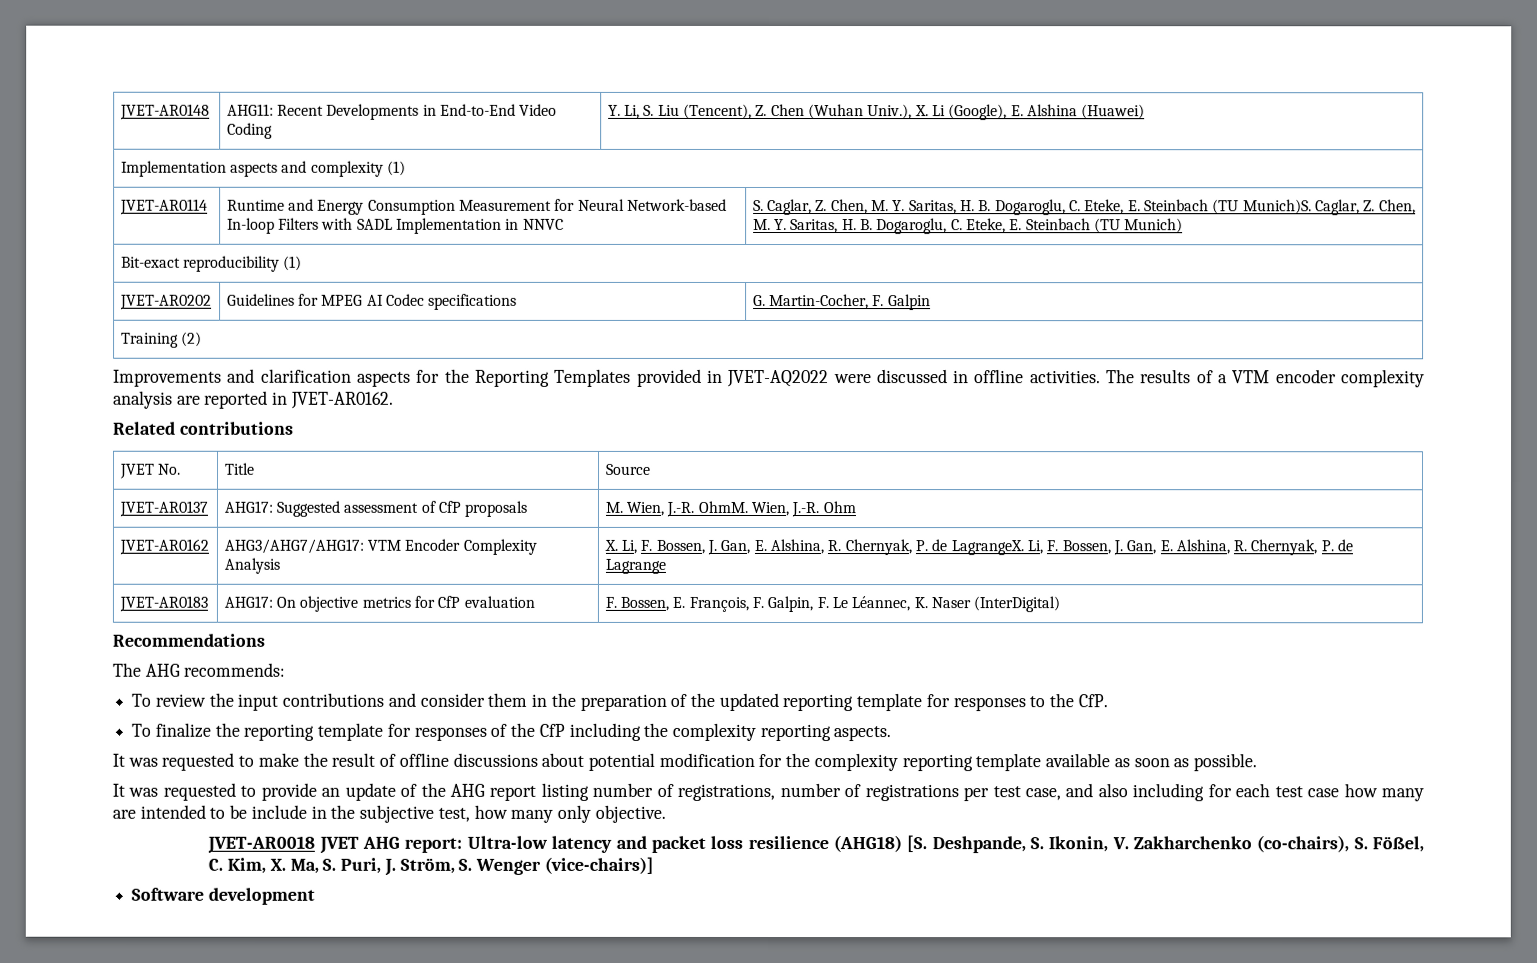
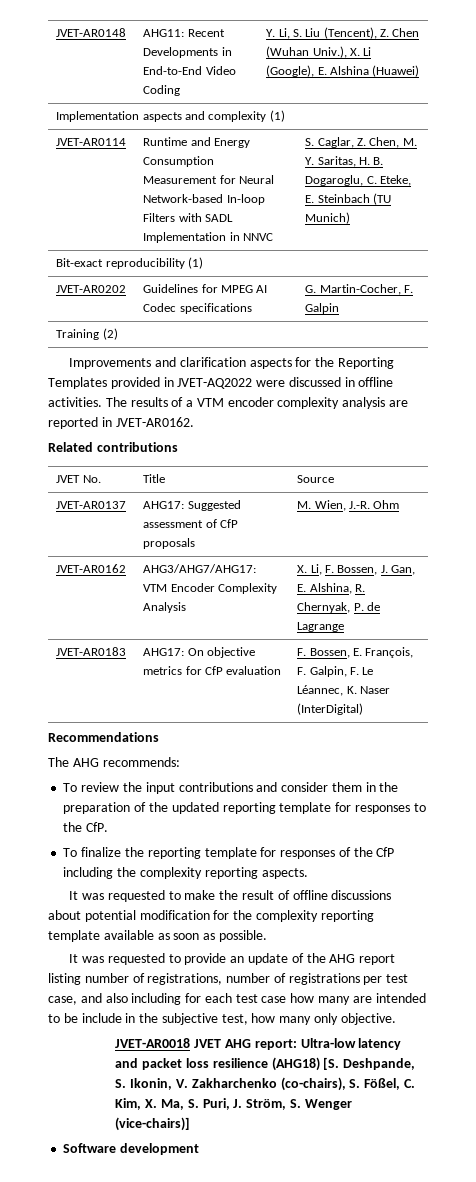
- S. Caglar, Z. Chen, M. Y. Saritas, H. B. Dogaroglu, C. Eteke, E. Steinbach (TU Munich)S. Caglar, Z. Chen, M. Y. Saritas, H. B. Dogaroglu, C. Eteke, E. Steinbach (TU Munich)
+ S. Caglar, Z. Chen, M. Y. Saritas, H. B. Dogaroglu, C. Eteke, E. Steinbach (TU Munich)
- JVET-AR0137 | AHG17: Suggested assessment of CfP proposals | M. Wien, J.-R. OhmM. Wien, J.-R. Ohm
+ JVET-AR0137 | AHG17: Suggested assessment of CfP proposals | M. Wien, J.-R. Ohm
- JVET-AR0162 | AHG3/AHG7/AHG17: VTM Encoder Complexity Analysis | X. Li, F. Bossen, J. Gan, E. Alshina, R. Chernyak, P. de LagrangeX. Li, F. Bossen, J. Gan, E. Alshina, R. Chernyak, P. de Lagrange
+ JVET-AR0162 | AHG3/AHG7/AHG17: VTM Encoder Complexity Analysis | X. Li, F. Bossen, J. Gan, E. Alshina, R. Chernyak, P. de Lagrange

